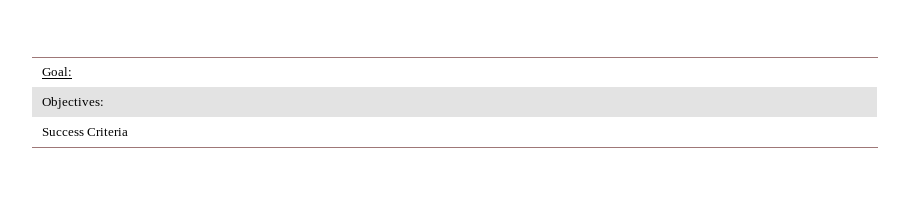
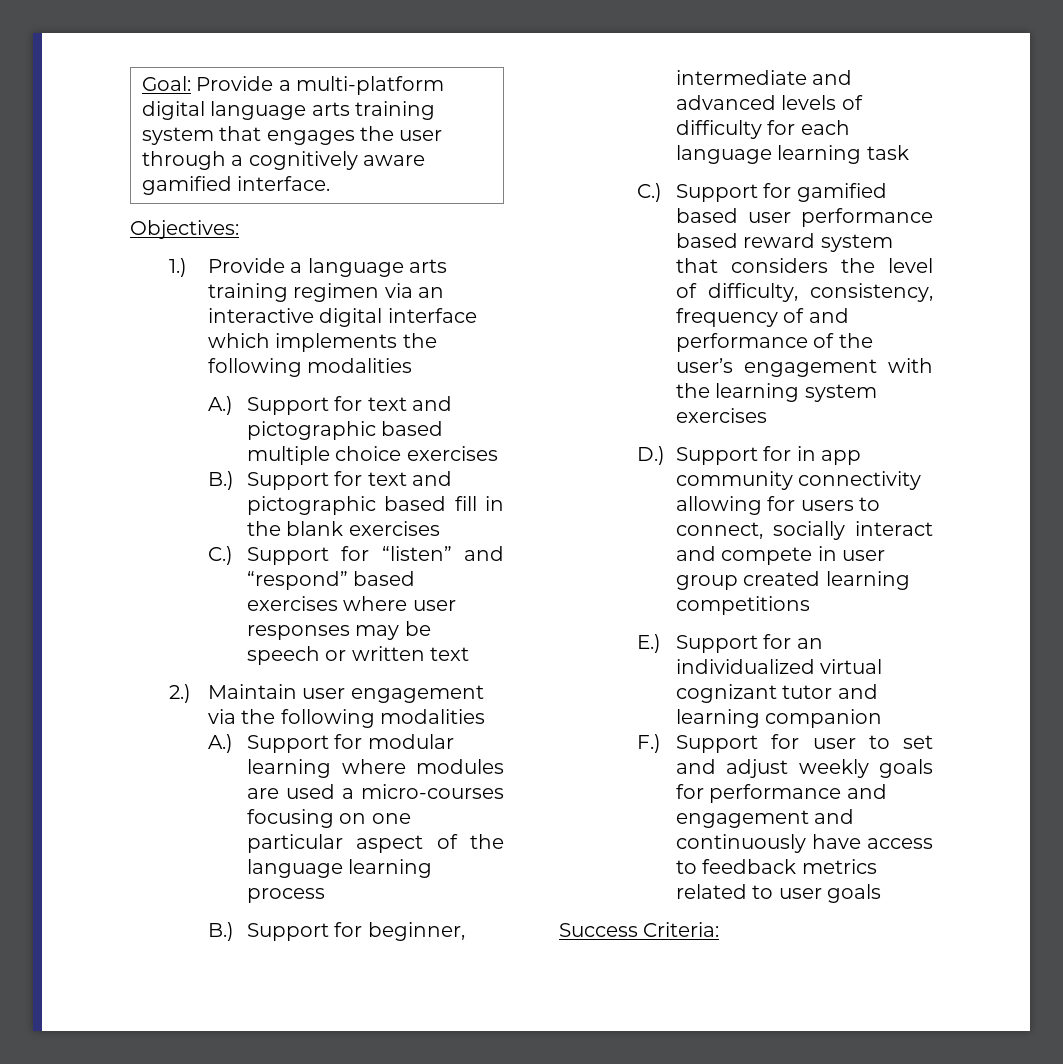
- Goal:
+ Goal: Provide a multi-platform digital language arts training system that engages the user through a cognitively aware gamified interface.
  Objectives:
- Success Criteria
+ 1.) Provide a language arts training regimen via an interactive digital interface which implements the following modalities
+ A.) Support for text and pictographic based multiple choice exercises
+ B.) Support for text and pictographic based fill in the blank exercises
+ C.) Support for “listen” and “respond” based exercises where user responses may be speech or written text
+ 2.) Maintain user engagement via the following modalities
+ A.) Support for modular learning where modules are used a micro-courses focusing on one particular aspect of the language learning process
+ B.) Support for beginner, intermediate and advanced levels of difficulty for each language learning task
+ C.) Support for gamified based user performance based reward system that considers the level of difficulty, consistency, frequency of and performance of the user’s engagement with the learning system exercises
+ D.) Support for in app community connectivity allowing for users to connect, socially interact and compete in user group created learning competitions
+ E.) Support for an individualized virtual cognizant tutor and learning companion
+ F.) Support for user to set and adjust weekly goals for performance and engagement and continuously have access to feedback metrics related to user goals
+ Success Criteria:

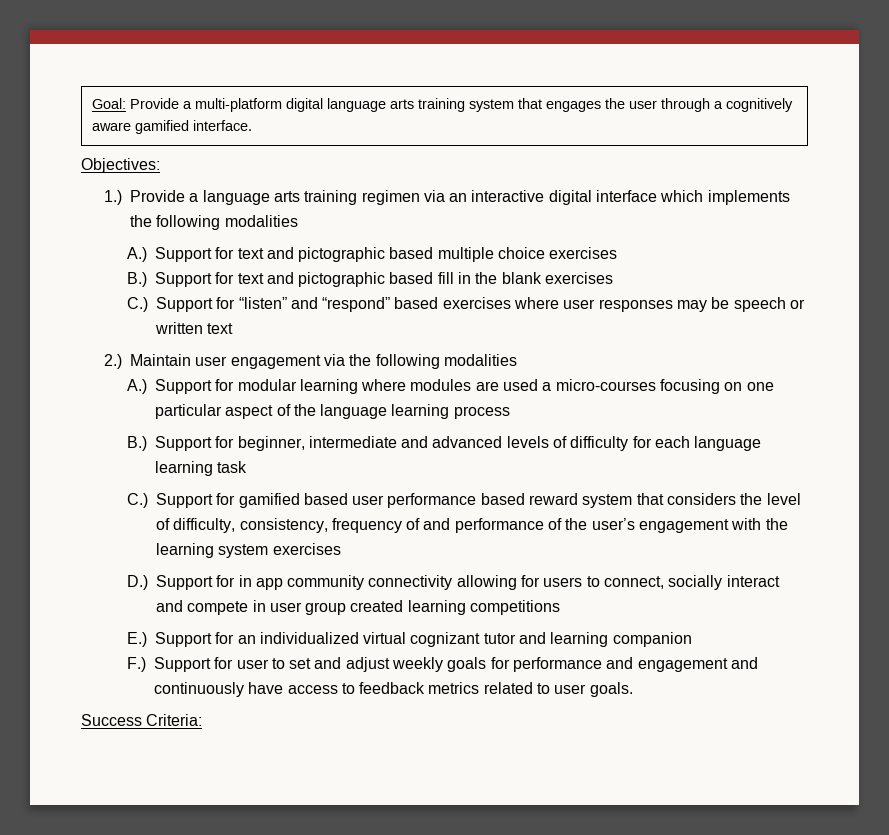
- F.) Support for user to set and adjust weekly goals for performance and engagement and continuously have access to feedback metrics related to user goals
+ F.) Support for user to set and adjust weekly goals for performance and engagement and continuously have access to feedback metrics related to user goals.

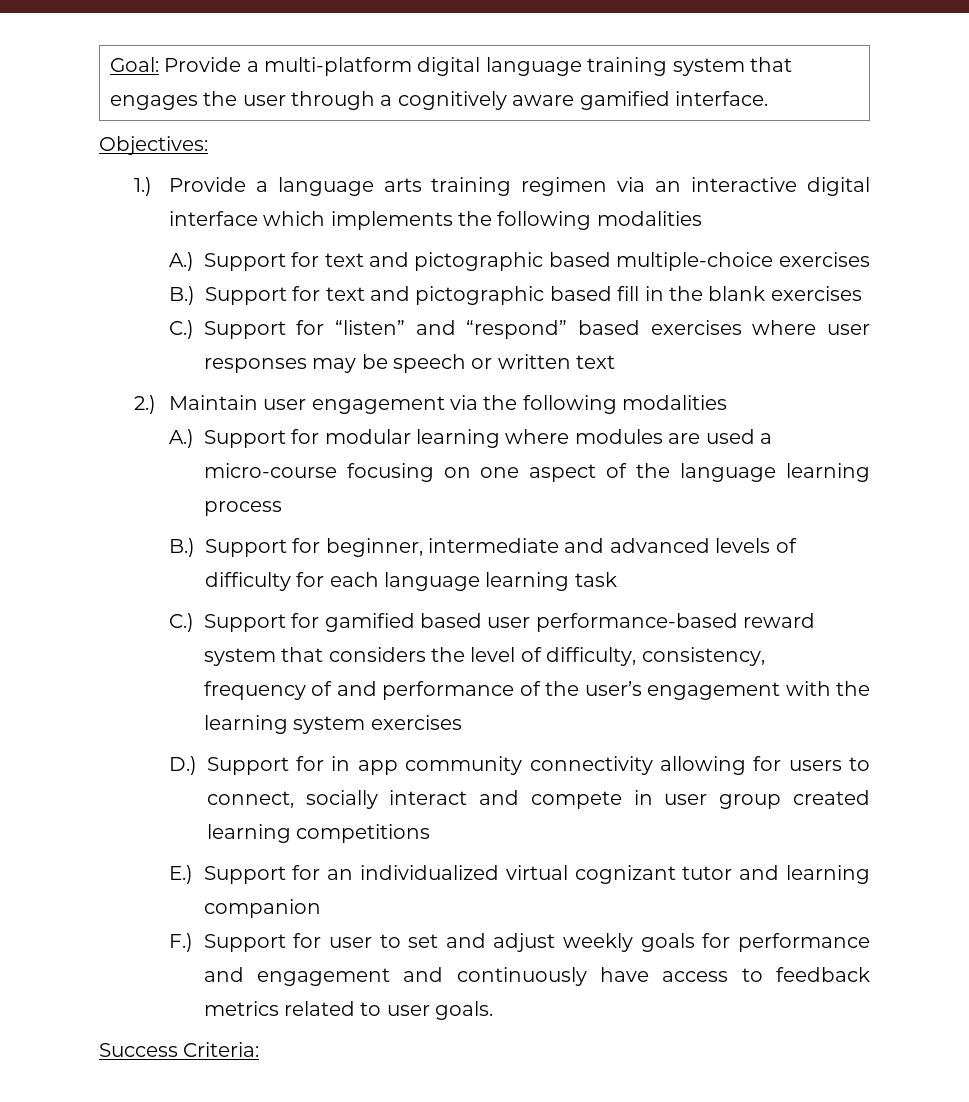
- Goal: Provide a multi-platform digital language arts training system that engages the user through a cognitively aware gamified interface.
+ Goal: Provide a multi-platform digital language training system that engages the user through a cognitively aware gamified interface.
- A.) Support for text and pictographic based multiple choice exercises
+ A.) Support for text and pictographic based multiple-choice exercises
- A.) Support for modular learning where modules are used a micro-courses focusing on one particular aspect of the language learning process
+ A.) Support for modular learning where modules are used a micro-course focusing on one aspect of the language learning process
- C.) Support for gamified based user performance based reward system that considers the level of difficulty, consistency, frequency of and performance of the user’s engagement with the learning system exercises
+ C.) Support for gamified based user performance-based reward system that considers the level of difficulty, consistency, frequency of and performance of the user’s engagement with the learning system exercises

